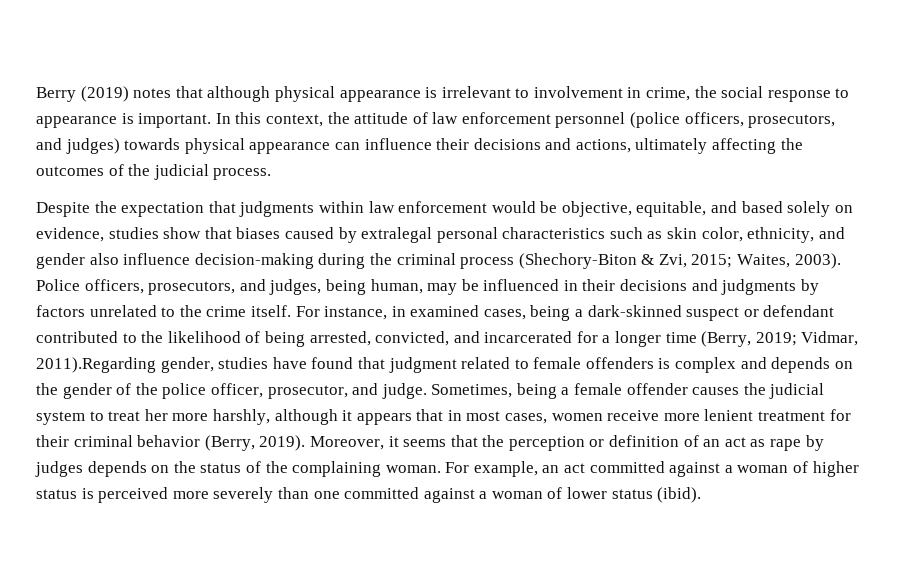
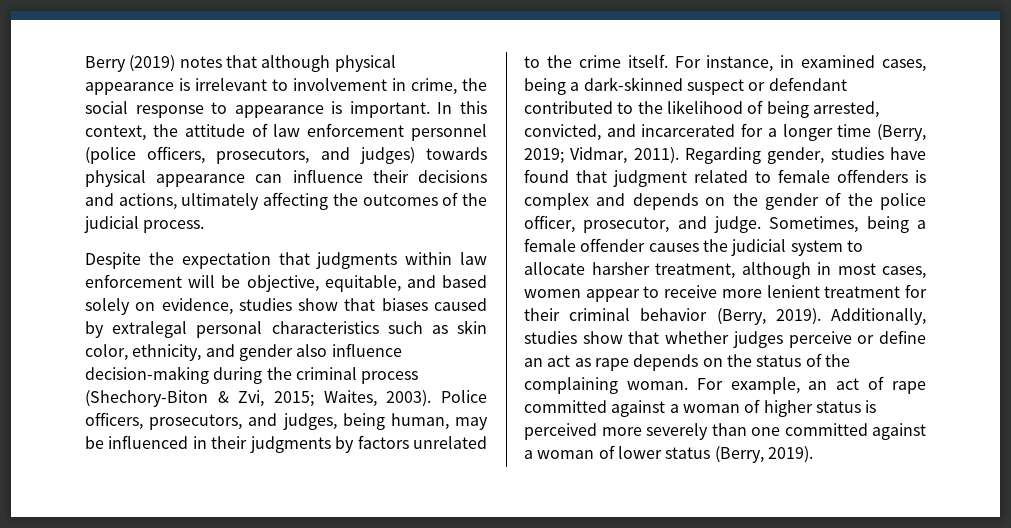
- Despite the expectation that judgments within law enforcement would be objective, equitable, and based solely on evidence, studies show that biases caused by extralegal personal characteristics such as skin color, ethnicity, and gender also influence decision-making during the criminal process (Shechory-Biton & Zvi, 2015; Waites, 2003).
+ Despite the expectation that judgments within law enforcement will be objective, equitable, and based solely on evidence, studies show that biases caused by extralegal personal characteristics such as skin color, ethnicity, and gender also influence decision-making during the criminal process (Shechory-Biton & Zvi, 2015; Waites, 2003).
- Police officers, prosecutors, and judges, being human, may be influenced in their decisions and judgments by factors unrelated to the crime itself.
+ Police officers, prosecutors, and judges, being human, may be influenced in their judgments by factors unrelated to the crime itself.
- For instance, in examined cases, being a dark-skinned suspect or defendant contributed to the likelihood of being arrested, convicted, and incarcerated for a longer time (Berry, 2019; Vidmar, 2011).Regarding gender, studies have found that judgment related to female offenders is complex and depends on the gender of the police officer, prosecutor, and judge.
+ For instance, in examined cases, being a dark-skinned suspect or defendant contributed to the likelihood of being arrested, convicted, and incarcerated for a longer time (Berry, 2019; Vidmar, 2011). Regarding gender, studies have found that judgment related to female offenders is complex and depends on the gender of the police officer, prosecutor, and judge.
- Sometimes, being a female offender causes the judicial system to treat her more harshly, although it appears that in most cases, women receive more lenient treatment for their criminal behavior (Berry, 2019).
+ Sometimes, being a female offender causes the judicial system to allocate harsher treatment, although in most cases, women appear to receive more lenient treatment for their criminal behavior (Berry, 2019).
- Moreover, it seems that the perception or definition of an act as rape by judges depends on the status of the complaining woman.
+ Additionally, studies show that whether judges perceive or define an act as rape depends on the status of the complaining woman.
- For example, an act committed against a woman of higher status is perceived more severely than one committed against a woman of lower status (ibid).
+ For example, an act of rape committed against a woman of higher status is perceived more severely than one committed against a woman of lower status (Berry, 2019).

